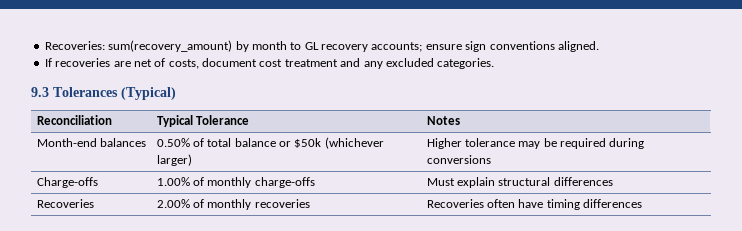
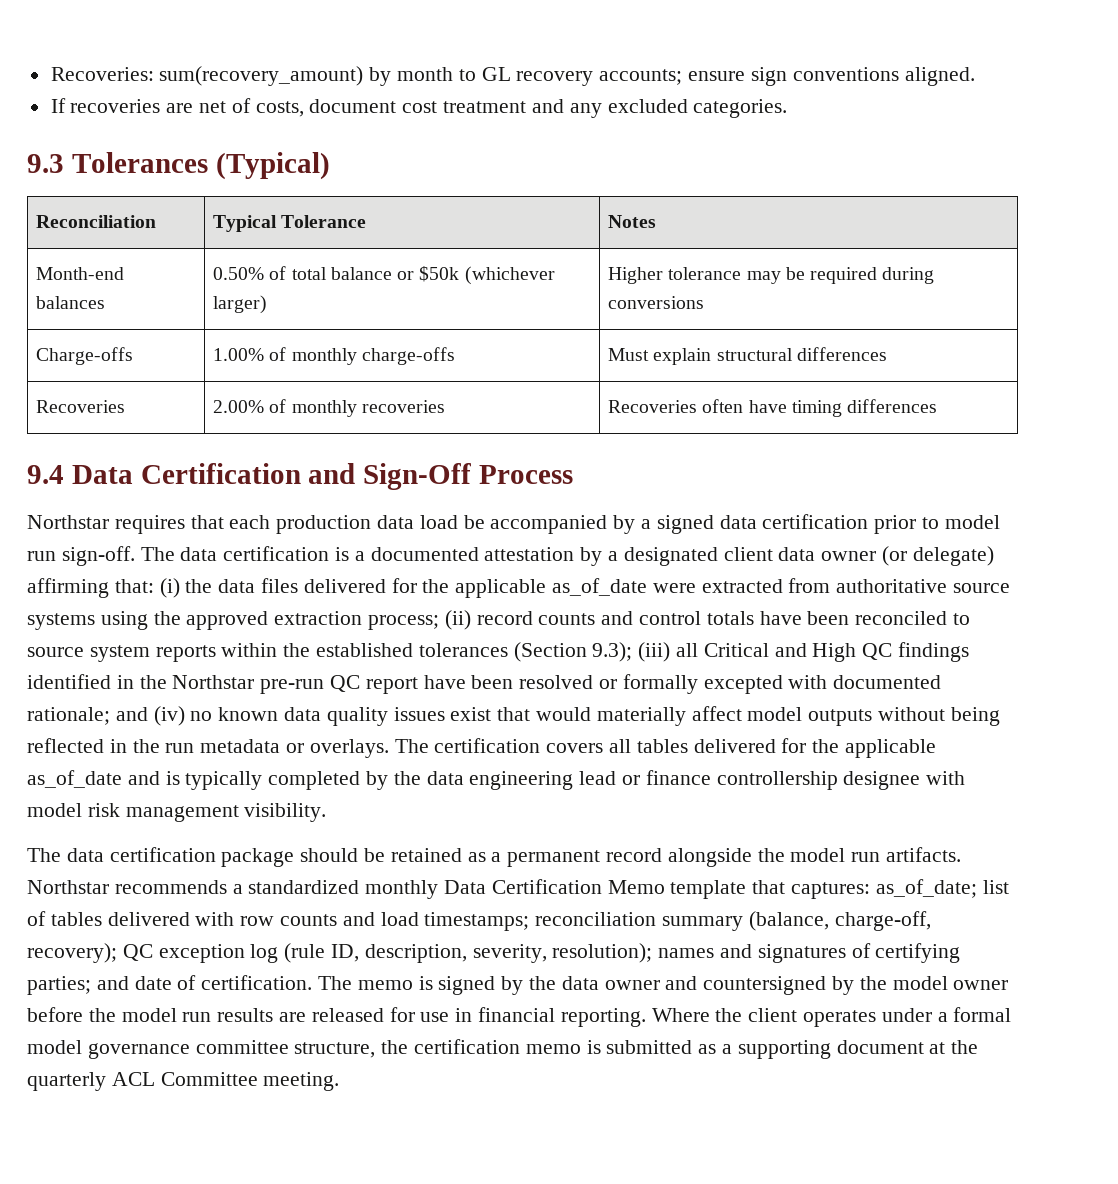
+ 9.4 Data Certification and Sign-Off Process
+ Northstar requires that each production data load be accompanied by a signed data certification prior to model run sign-off. The data certification is a documented attestation by a designated client data owner (or delegate) affirming that: (i) the data files delivered for the applicable as_of_date were extracted from authoritative source systems using the approved extraction process; (ii) record counts and control totals have been reconciled to source system reports within the established tolerances (Section 9.3); (iii) all Critical and High QC findings identified in the Northstar pre-run QC report have been resolved or formally excepted with documented rationale; and (iv) no known data quality issues exist that would materially affect model outputs without being reflected in the run metadata or overlays. The certification covers all tables delivered for the applicable as_of_date and is typically completed by the data engineering lead or finance controllership designee with model risk management visibility.
+ The data certification package should be retained as a permanent record alongside the model run artifacts. Northstar recommends a standardized monthly Data Certification Memo template that captures: as_of_date; list of tables delivered with row counts and load timestamps; reconciliation summary (balance, charge-off, recovery); QC exception log (rule ID, description, severity, resolution); names and signatures of certifying parties; and date of certification. The memo is signed by the data owner and countersigned by the model owner before the model run results are released for use in financial reporting. Where the client operates under a formal model governance committee structure, the certification memo is submitted as a supporting document at the quarterly ACL Committee meeting.

